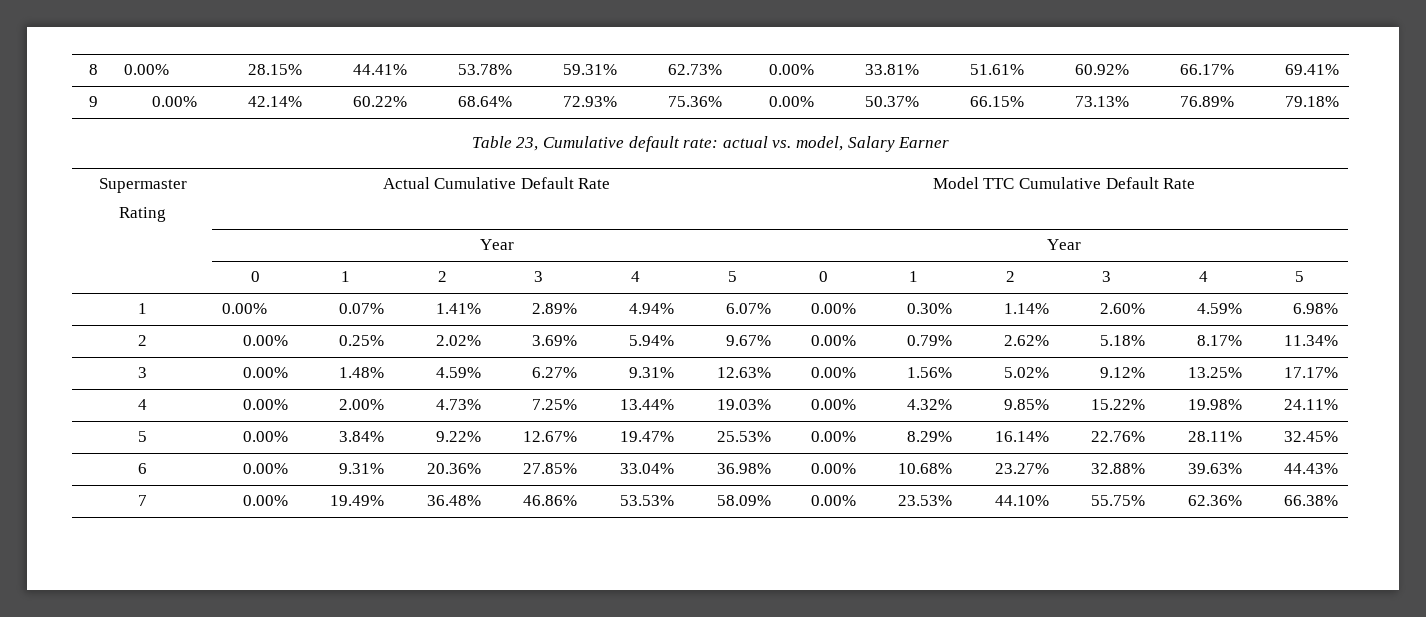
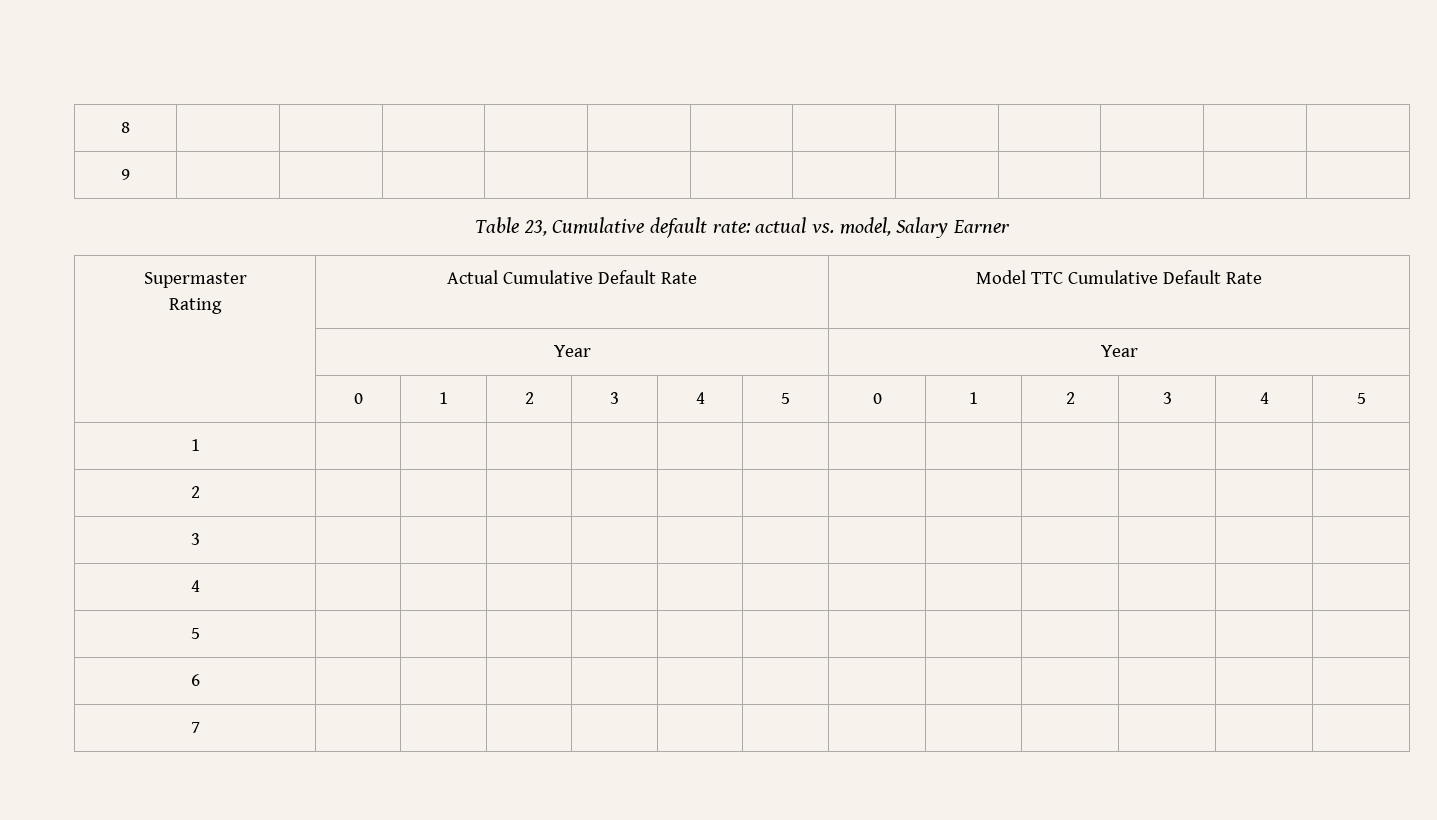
- 8 | 0.00% | 28.15% | 44.41% | 53.78% | 59.31% | 62.73% | 0.00% | 33.81% | 51.61% | 60.92% | 66.17% | 69.41%
- 9 | 0.00% | 42.14% | 60.22% | 68.64% | 72.93% | 75.36% | 0.00% | 50.37% | 66.15% | 73.13% | 76.89% | 79.18%
+ 8 | | | | | | | | | | | |
+ 9 | | | | | | | | | | | |
- 1 | 0.00% | 0.07% | 1.41% | 2.89% | 4.94% | 6.07% | 0.00% | 0.30% | 1.14% | 2.60% | 4.59% | 6.98%
- 2 | 0.00% | 0.25% | 2.02% | 3.69% | 5.94% | 9.67% | 0.00% | 0.79% | 2.62% | 5.18% | 8.17% | 11.34%
- 3 | 0.00% | 1.48% | 4.59% | 6.27% | 9.31% | 12.63% | 0.00% | 1.56% | 5.02% | 9.12% | 13.25% | 17.17%
- 4 | 0.00% | 2.00% | 4.73% | 7.25% | 13.44% | 19.03% | 0.00% | 4.32% | 9.85% | 15.22% | 19.98% | 24.11%
- 5 | 0.00% | 3.84% | 9.22% | 12.67% | 19.47% | 25.53% | 0.00% | 8.29% | 16.14% | 22.76% | 28.11% | 32.45%
- 6 | 0.00% | 9.31% | 20.36% | 27.85% | 33.04% | 36.98% | 0.00% | 10.68% | 23.27% | 32.88% | 39.63% | 44.43%
- 7 | 0.00% | 19.49% | 36.48% | 46.86% | 53.53% | 58.09% | 0.00% | 23.53% | 44.10% | 55.75% | 62.36% | 66.38%
+ 1 | | | | | | | | | | | |
+ 2 | | | | | | | | | | | |
+ 3 | | | | | | | | | | | |
+ 4 | | | | | | | | | | | |
+ 5 | | | | | | | | | | | |
+ 6 | | | | | | | | | | | |
+ 7 | | | | | | | | | | | |

